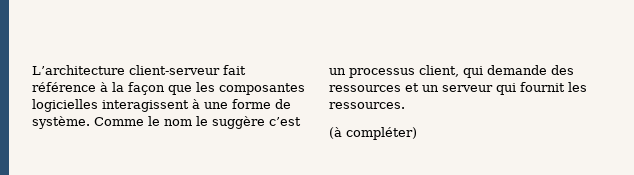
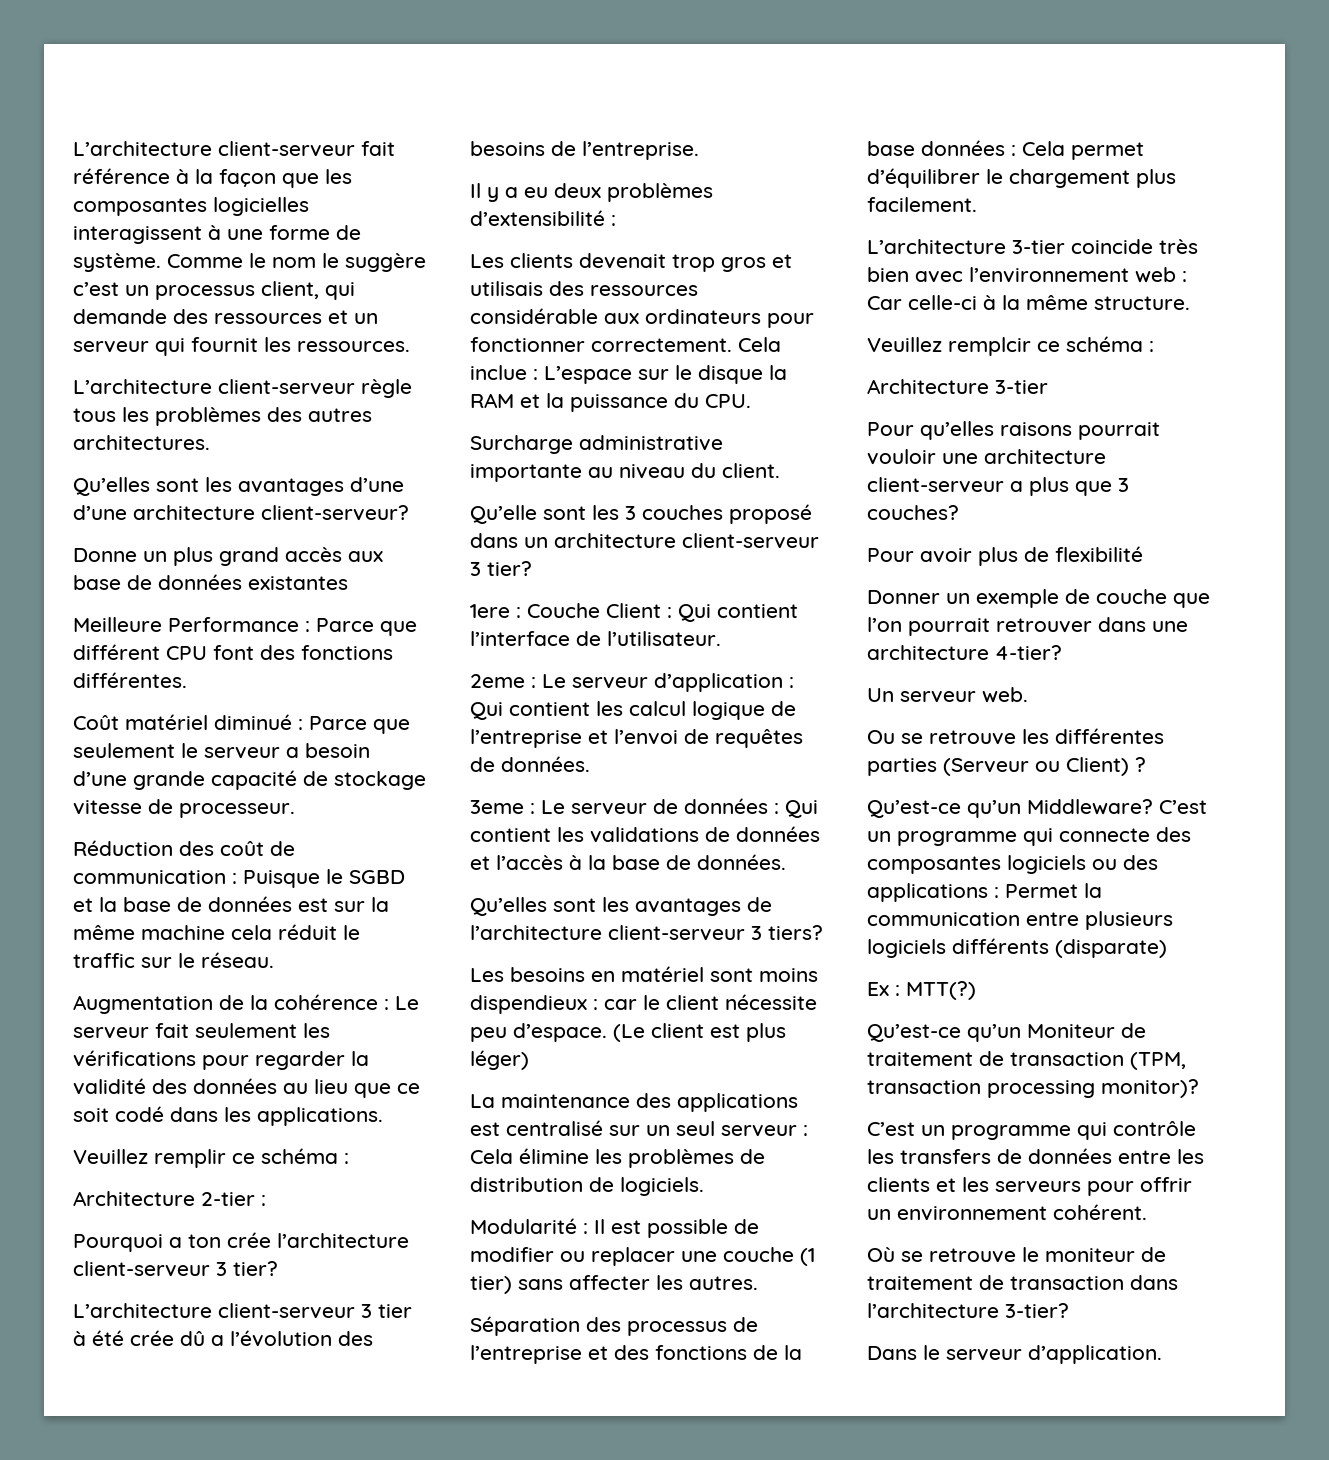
- (à compléter)
+ L’architecture client-serveur règle tous les problèmes des autres architectures.
+ Qu’elles sont les avantages d’une d’une architecture client-serveur?
+ Donne un plus grand accès aux base de données existantes
+ Meilleure Performance : Parce que différent CPU font des fonctions différentes.
+ Coût matériel diminué : Parce que seulement le serveur a besoin d’une grande capacité de stockage vitesse de processeur.
+ Réduction des coût de communication : Puisque le SGBD et la base de données est sur la même machine cela réduit le traffic sur le réseau.
+ Augmentation de la cohérence : Le serveur fait seulement les vérifications pour regarder la validité des données au lieu que ce soit codé dans les applications.
+ Veuillez remplir ce schéma :
+ Architecture 2-tier :
+ Pourquoi a ton crée l’architecture client-serveur 3 tier?
+ L’architecture client-serveur 3 tier à été crée dû a l’évolution des besoins de l’entreprise.
+ Il y a eu deux problèmes d’extensibilité :
+ Les clients devenait trop gros et utilisais des ressources considérable aux ordinateurs pour fonctionner correctement. Cela inclue : L’espace sur le disque la RAM et la puissance du CPU.
+ Surcharge administrative importante au niveau du client.
+ Qu’elle sont les 3 couches proposé dans un architecture client-serveur 3 tier?
+ 1ere : Couche Client : Qui contient l’interface de l’utilisateur.
+ 2eme : Le serveur d’application : Qui contient les calcul logique de l’entreprise et l’envoi de requêtes de données.
+ 3eme : Le serveur de données : Qui contient les validations de données et l’accès à la base de données.
+ Qu’elles sont les avantages de l’architecture client-serveur 3 tiers?
+ Les besoins en matériel sont moins dispendieux : car le client nécessite peu d’espace. (Le client est plus léger)
+ La maintenance des applications est centralisé sur un seul serveur : Cela élimine les problèmes de distribution de logiciels.
+ Modularité : Il est possible de modifier ou replacer une couche (1 tier) sans affecter les autres.
+ Séparation des processus de l’entreprise et des fonctions de la base données : Cela permet d’équilibrer le chargement plus facilement.
+ L’architecture 3-tier coincide très bien avec l’environnement web : Car celle-ci à la même structure.
+ Veuillez remplcir ce schéma :
+ Architecture 3-tier
+ Pour qu’elles raisons pourrait vouloir une architecture client-serveur a plus que 3 couches?
+ Pour avoir plus de flexibilité
+ Donner un exemple de couche que l’on pourrait retrouver dans une architecture 4-tier?
+ Un serveur web.
+ Ou se retrouve les différentes parties (Serveur ou Client) ?
+ Qu’est-ce qu’un Middleware? C’est un programme qui connecte des composantes logiciels ou des applications : Permet la communication entre plusieurs logiciels différents (disparate)
+ Ex : MTT(?)
+ Qu’est-ce qu’un Moniteur de traitement de transaction (TPM, transaction processing monitor)?
+ C’est un programme qui contrôle les transfers de données entre les clients et les serveurs pour offrir un environnement cohérent.
+ Où se retrouve le moniteur de traitement de transaction dans l’architecture 3-tier?
+ Dans le serveur d’application.

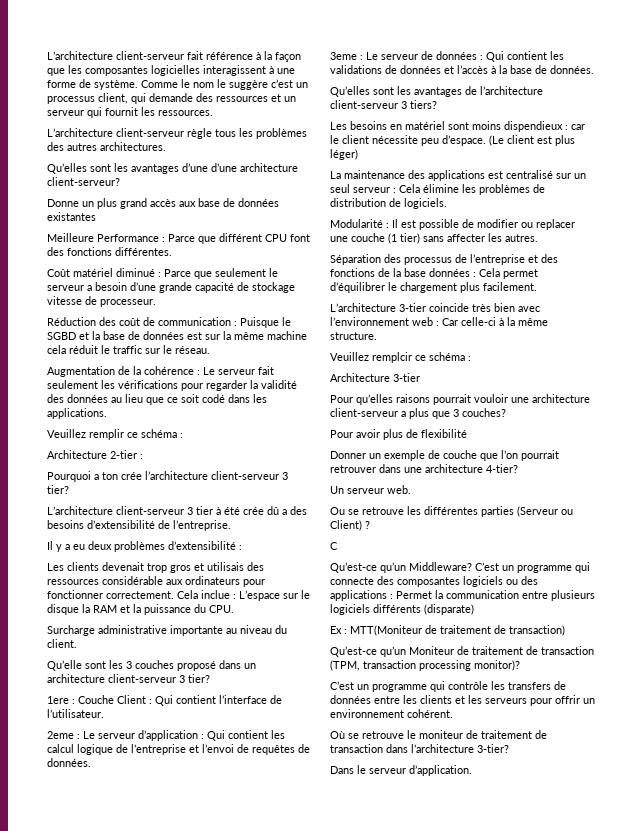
- L’architecture client-serveur 3 tier à été crée dû a l’évolution des besoins de l’entreprise.
+ L’architecture client-serveur 3 tier à été crée dû a des besoins d’extensibilité de l’entreprise.
+ C
- Ex : MTT(?)
+ Ex : MTT(Moniteur de traitement de transaction)

